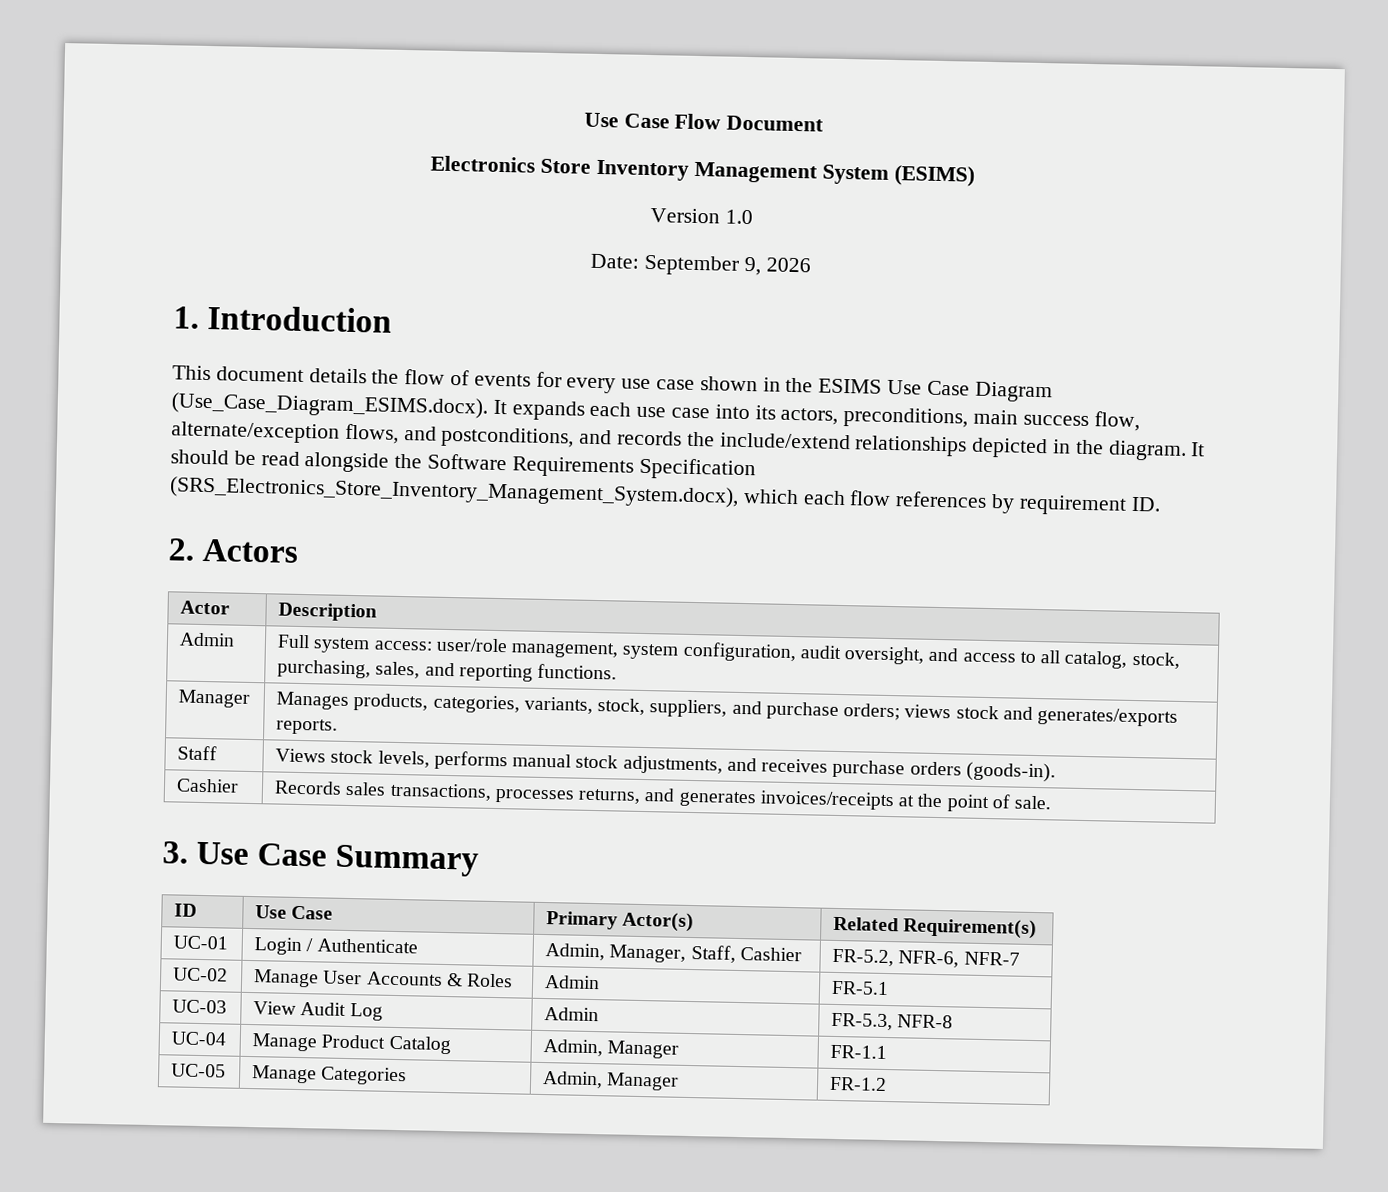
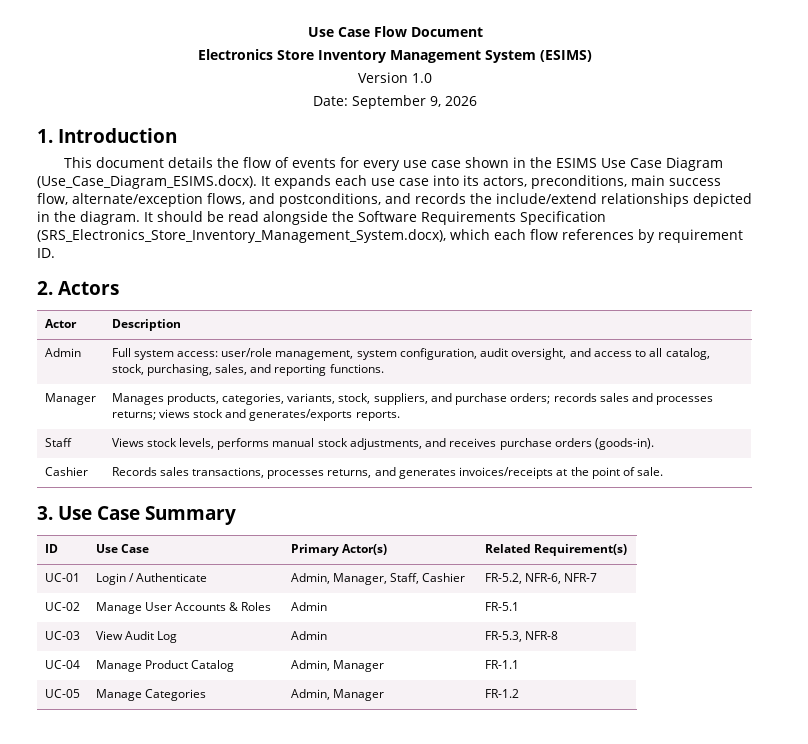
- Manager | Manages products, categories, variants, stock, suppliers, and purchase orders; views stock and generates/exports reports.
+ Manager | Manages products, categories, variants, stock, suppliers, and purchase orders; records sales and processes returns; views stock and generates/exports reports.

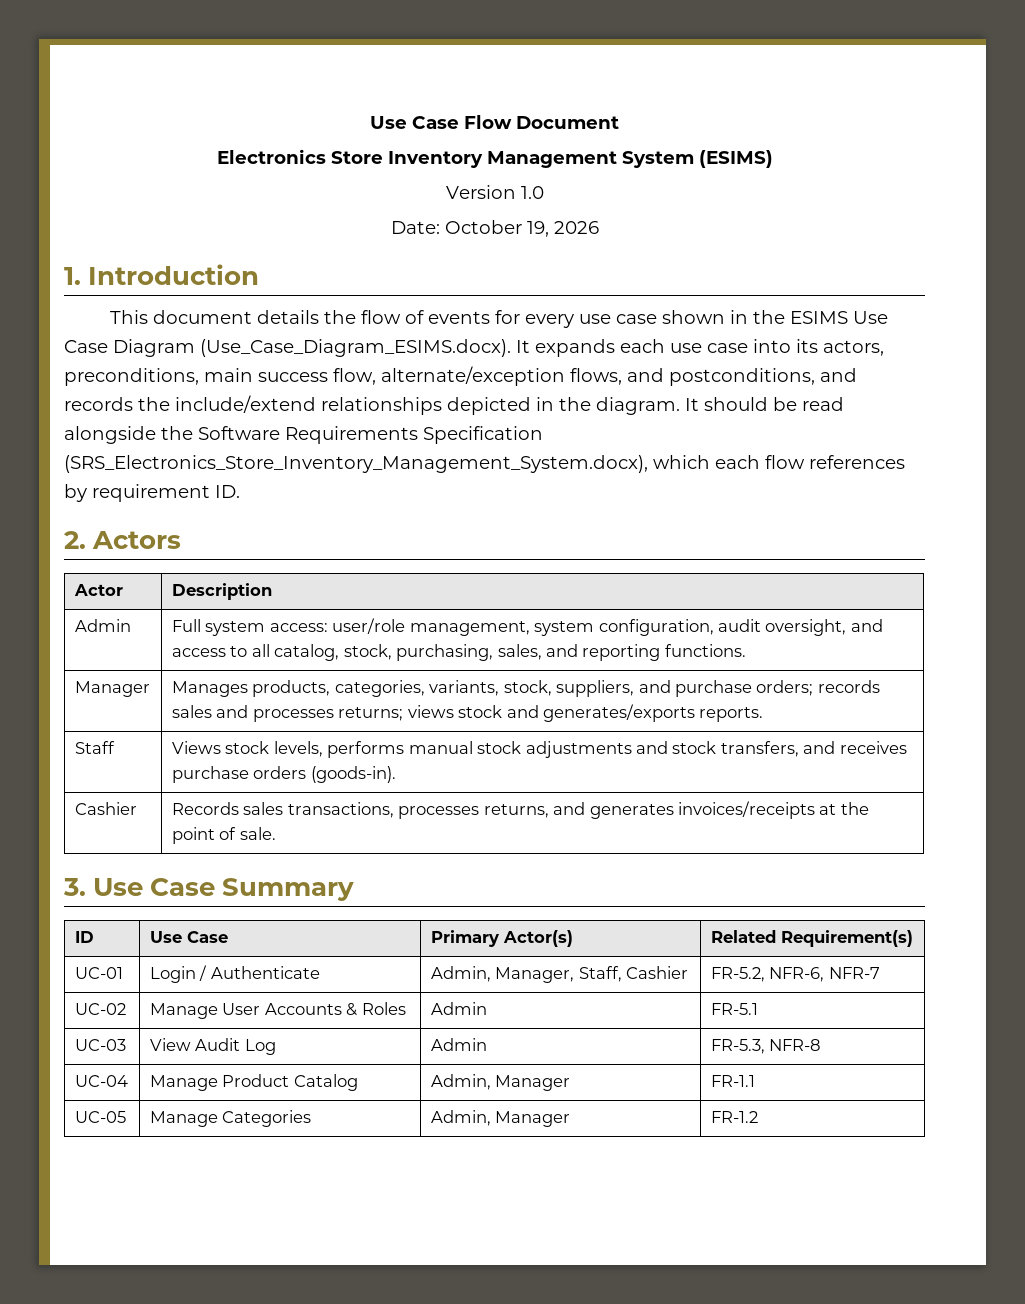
- Date: September 9, 2026
+ Date: October 19, 2026
- Staff | Views stock levels, performs manual stock adjustments, and receives purchase orders (goods-in).
+ Staff | Views stock levels, performs manual stock adjustments and stock transfers, and receives purchase orders (goods-in).

